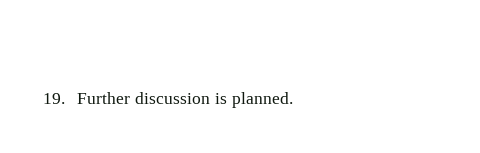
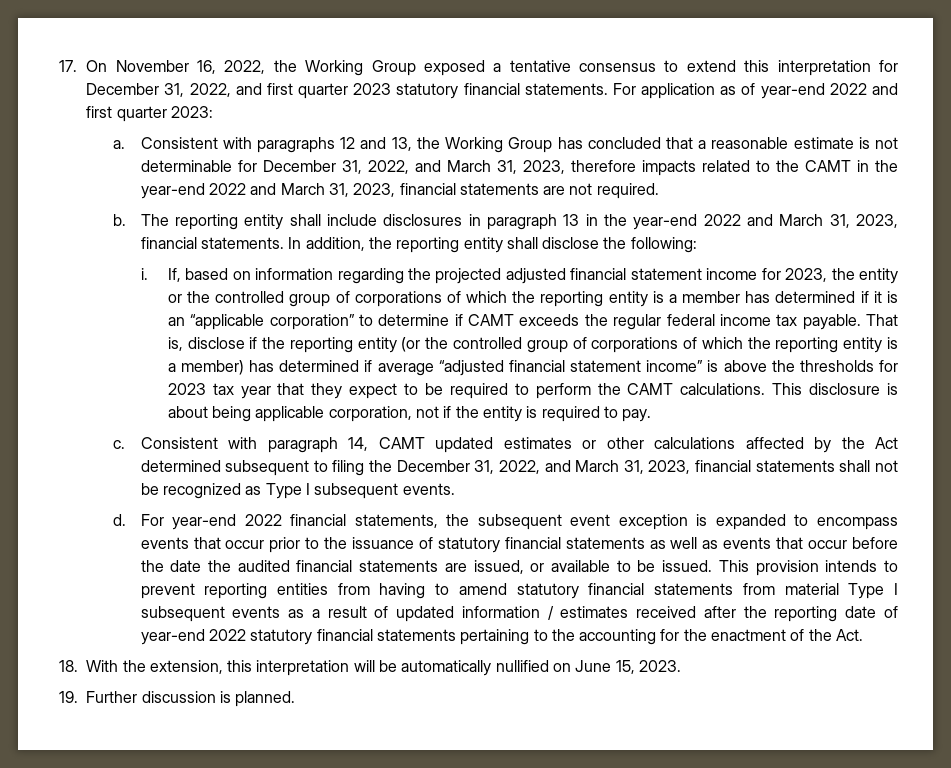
+ 17. On November 16, 2022, the Working Group exposed a tentative consensus to extend this interpretation for December 31, 2022, and first quarter 2023 statutory financial statements. For application as of year-end 2022 and first quarter 2023:
+ a. Consistent with paragraphs 12 and 13, the Working Group has concluded that a reasonable estimate is not determinable for December 31, 2022, and March 31, 2023, therefore impacts related to the CAMT in the year-end 2022 and March 31, 2023, financial statements are not required.
+ b. The reporting entity shall include disclosures in paragraph 13 in the year-end 2022 and March 31, 2023, financial statements. In addition, the reporting entity shall disclose the following:
+ i. If, based on information regarding the projected adjusted financial statement income for 2023, the entity or the controlled group of corporations of which the reporting entity is a member has determined if it is an “applicable corporation” to determine if CAMT exceeds the regular federal income tax payable. That is, disclose if the reporting entity (or the controlled group of corporations of which the reporting entity is a member) has determined if average “adjusted financial statement income” is above the thresholds for 2023 tax year that they expect to be required to perform the CAMT calculations. This disclosure is about being applicable corporation, not if the entity is required to pay.
+ c. Consistent with paragraph 14, CAMT updated estimates or other calculations affected by the Act determined subsequent to filing the December 31, 2022, and March 31, 2023, financial statements shall not be recognized as Type I subsequent events.
+ d. For year-end 2022 financial statements, the subsequent event exception is expanded to encompass events that occur prior to the issuance of statutory financial statements as well as events that occur before the date the audited financial statements are issued, or available to be issued. This provision intends to prevent reporting entities from having to amend statutory financial statements from material Type I subsequent events as a result of updated information / estimates received after the reporting date of year-end 2022 statutory financial statements pertaining to the accounting for the enactment of the Act.
+ 18. With the extension, this interpretation will be automatically nullified on June 15, 2023.

